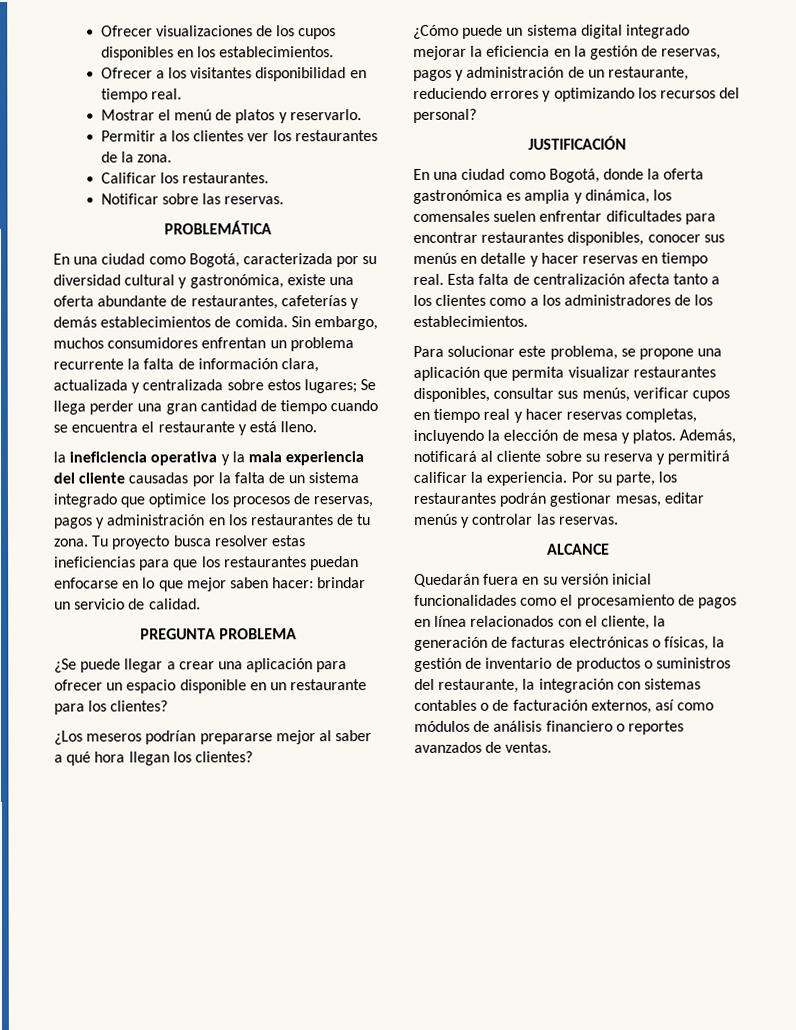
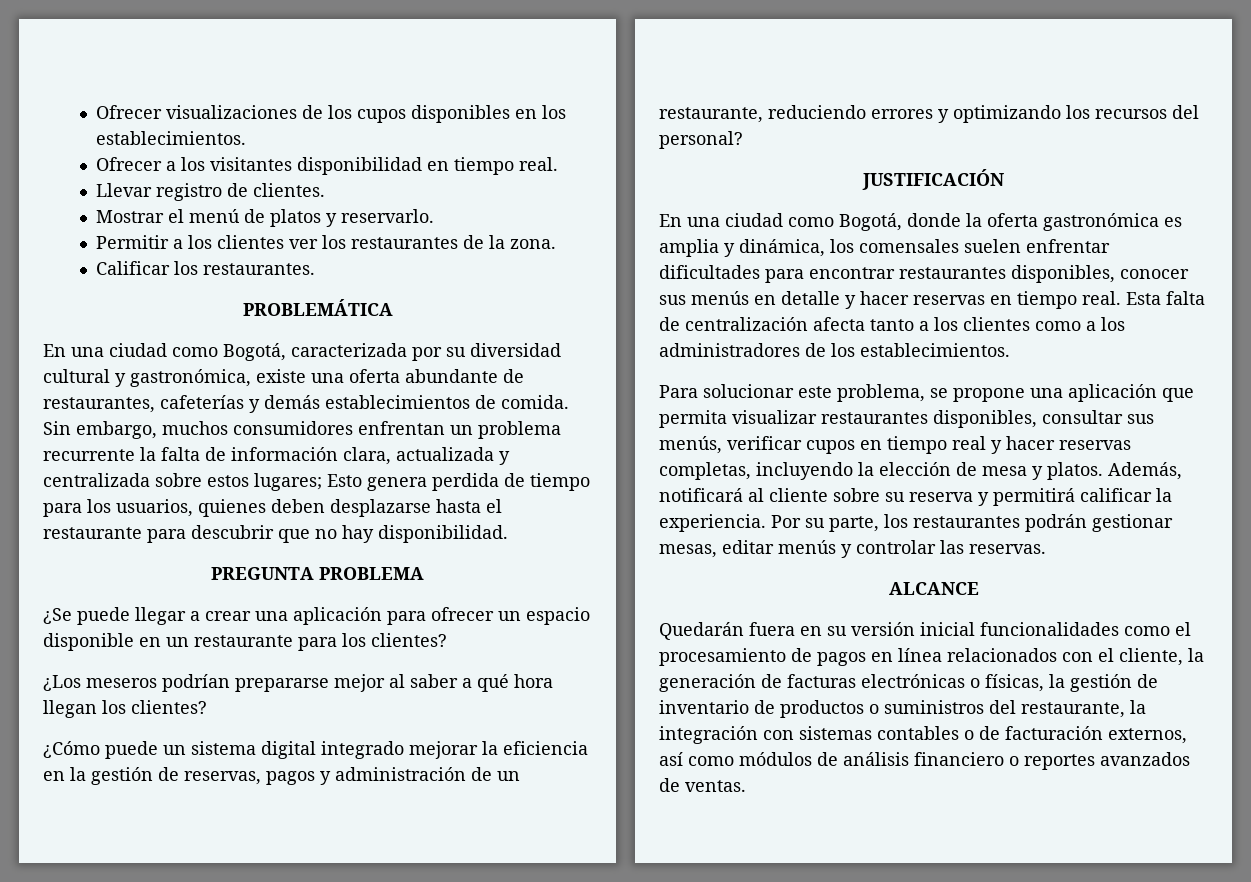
+ Llevar registro de clientes.
- Notificar sobre las reservas.
- Sin embargo, muchos consumidores enfrentan un problema recurrente la falta de información clara, actualizada y centralizada sobre estos lugares; Se llega perder una gran cantidad de tiempo cuando se encuentra el restaurante y está lleno.
- la ineficiencia operativa y la mala experiencia del cliente causadas por la falta de un sistema integrado que optimice los procesos de reservas, pagos y administración en los restaurantes de tu zona. Tu proyecto busca resolver estas ineficiencias para que los restaurantes puedan enfocarse en lo que mejor saben hacer: brindar un servicio de calidad.
+ Sin embargo, muchos consumidores enfrentan un problema recurrente la falta de información clara, actualizada y centralizada sobre estos lugares; Esto genera perdida de tiempo para los usuarios, quienes deben desplazarse hasta el restaurante para descubrir que no hay disponibilidad.

